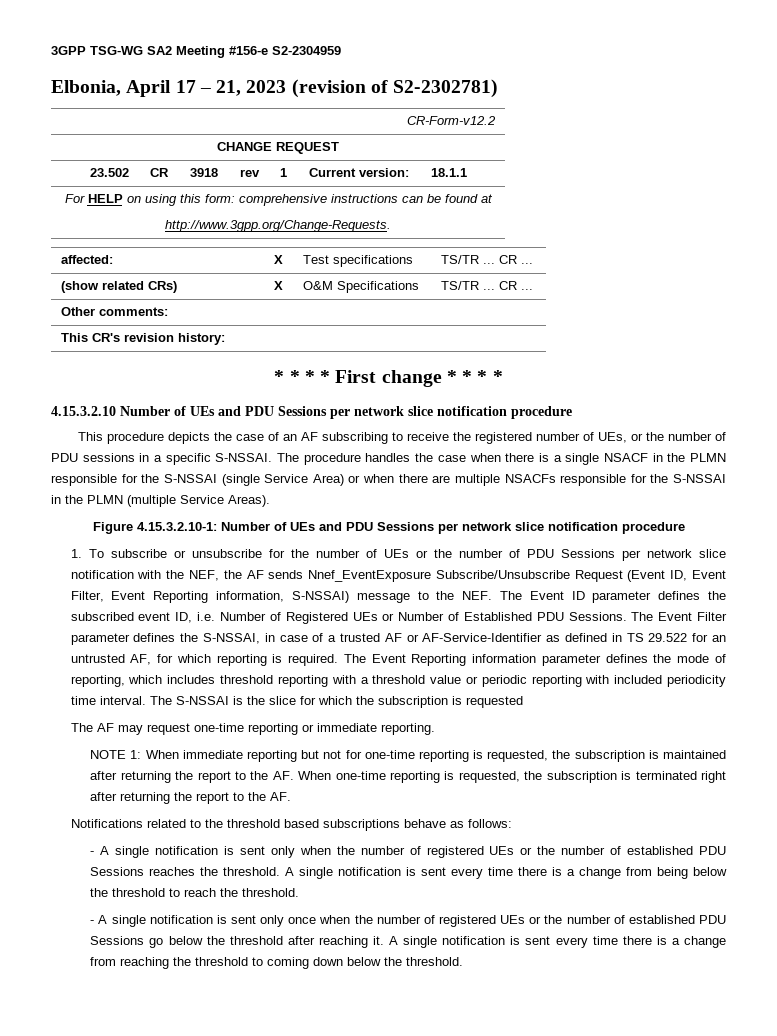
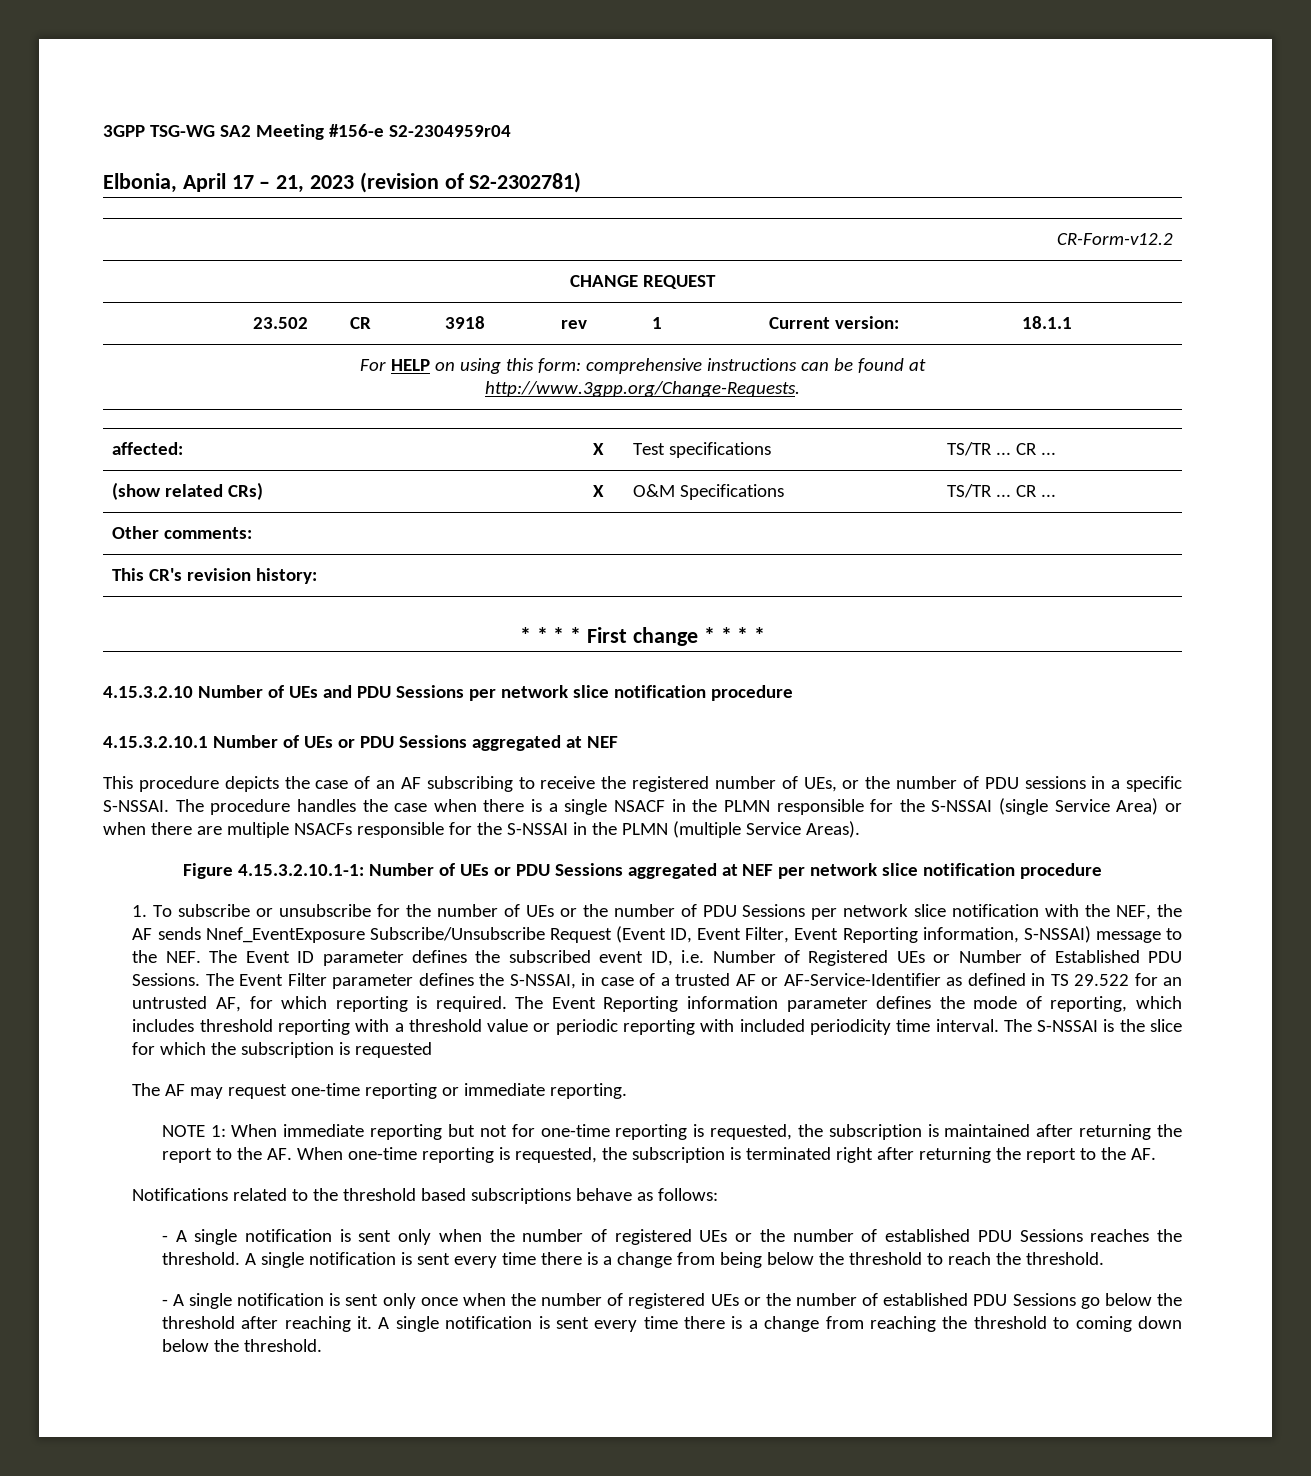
- 3GPP TSG-WG SA2 Meeting #156-e S2-2304959
+ 3GPP TSG-WG SA2 Meeting #156-e S2-2304959r04
+ 4.15.3.2.10.1 Number of UEs or PDU Sessions aggregated at NEF
- Figure 4.15.3.2.10-1: Number of UEs and PDU Sessions per network slice notification procedure
+ Figure 4.15.3.2.10.1-1: Number of UEs or PDU Sessions aggregated at NEF per network slice notification procedure

